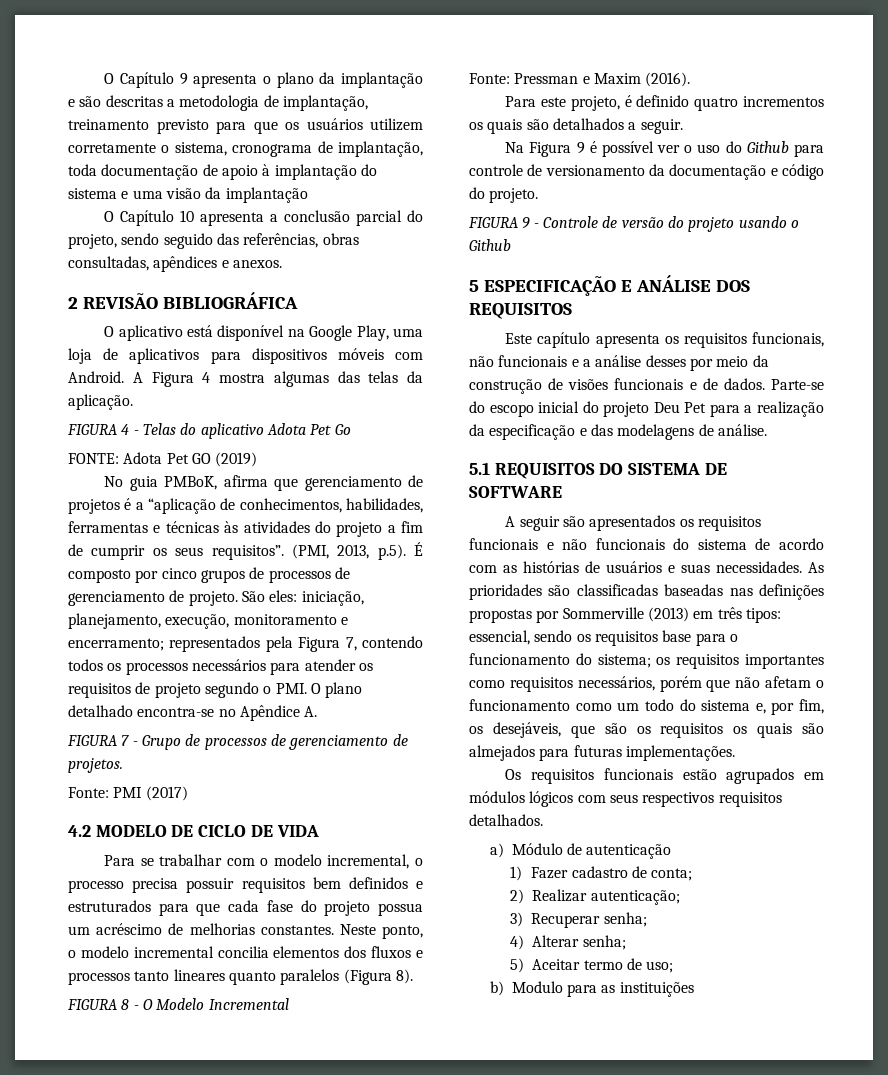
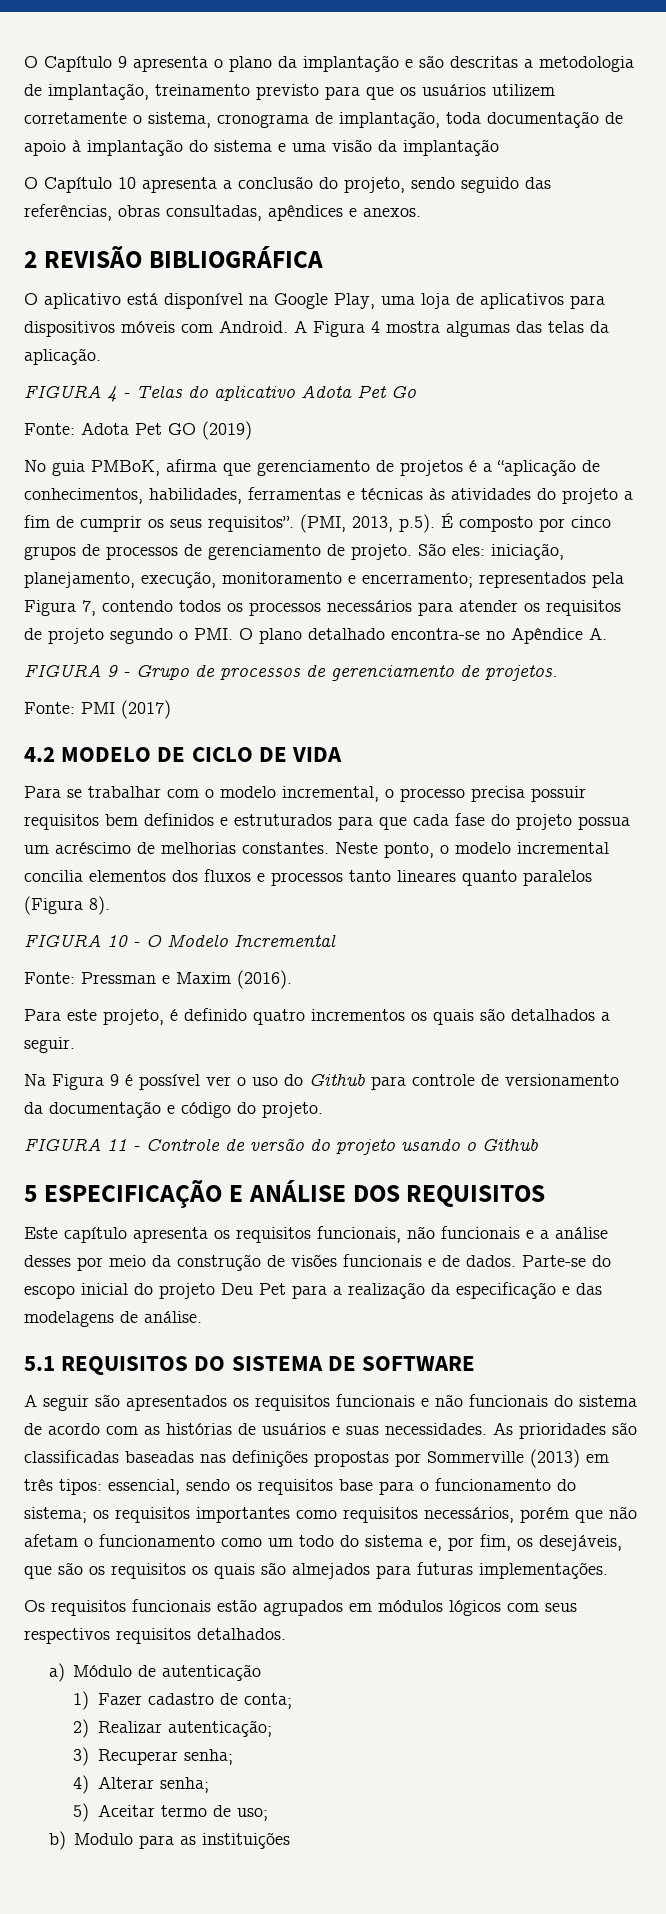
- O Capítulo 10 apresenta a conclusão parcial do projeto, sendo seguido das referências, obras consultadas, apêndices e anexos.
+ O Capítulo 10 apresenta a conclusão do projeto, sendo seguido das referências, obras consultadas, apêndices e anexos.
- FONTE: Adota Pet GO (2019)
+ Fonte: Adota Pet GO (2019)
- FIGURA 7 - Grupo de processos de gerenciamento de projetos.
+ FIGURA 9 - Grupo de processos de gerenciamento de projetos.
- FIGURA 8 - O Modelo Incremental
+ FIGURA 10 - O Modelo Incremental
- FIGURA 9 - Controle de versão do projeto usando o Github
+ FIGURA 11 - Controle de versão do projeto usando o Github

